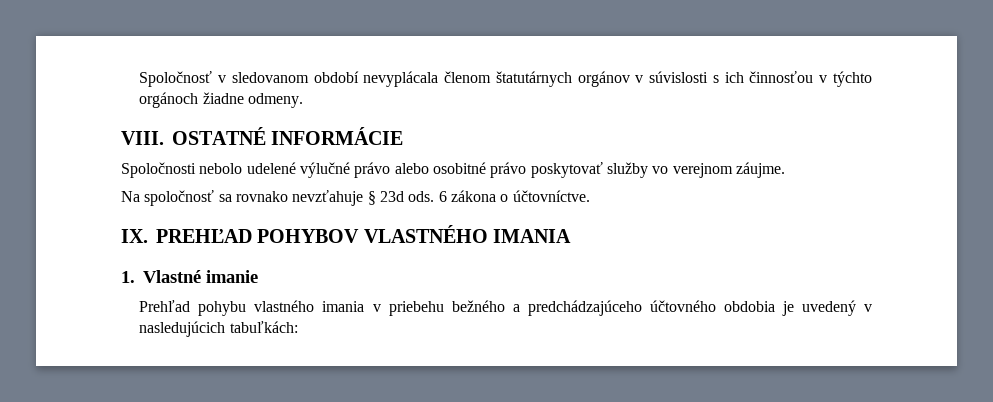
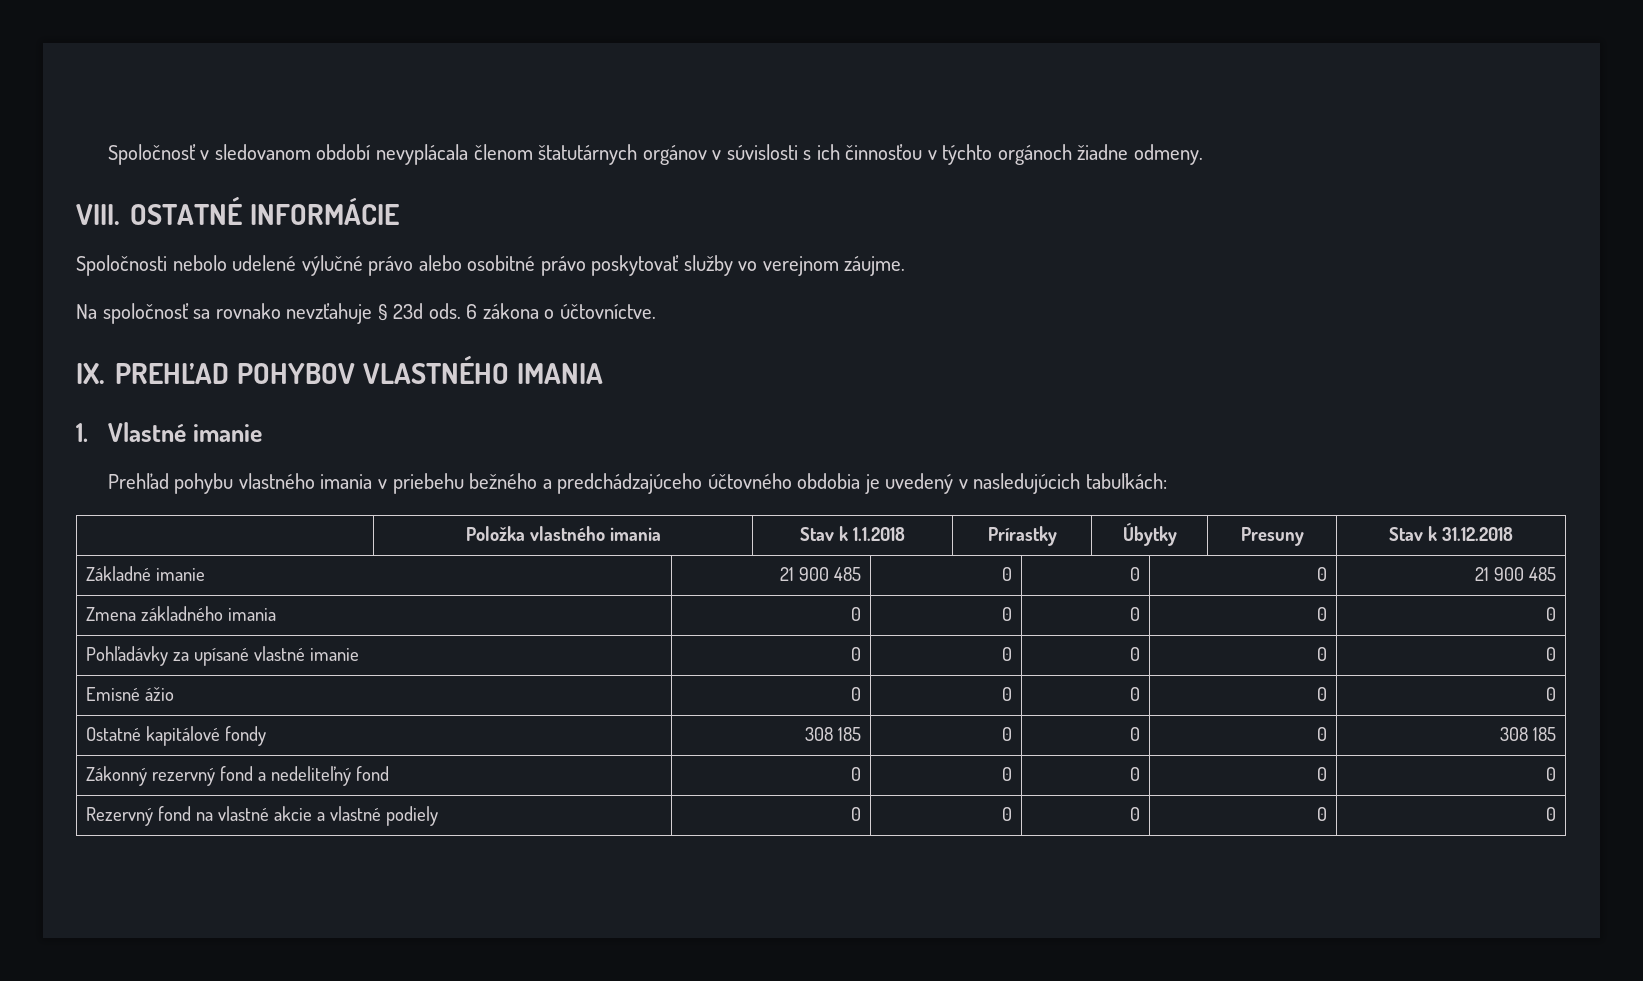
+ | Položka vlastného imania | Stav k 1.1.2018 | Prírastky | Úbytky | Presuny | Stav k 31.12.2018
+ Základné imanie | 21 900 485 | 0 | 0 | 0 | 21 900 485
+ Zmena základného imania | 0 | 0 | 0 | 0 | 0
+ Pohľadávky za upísané vlastné imanie | 0 | 0 | 0 | 0 | 0
+ Emisné ážio | 0 | 0 | 0 | 0 | 0
+ Ostatné kapitálové fondy | 308 185 | 0 | 0 | 0 | 308 185
+ Zákonný rezervný fond a nedeliteľný fond | 0 | 0 | 0 | 0 | 0
+ Rezervný fond na vlastné akcie a vlastné podiely | 0 | 0 | 0 | 0 | 0

